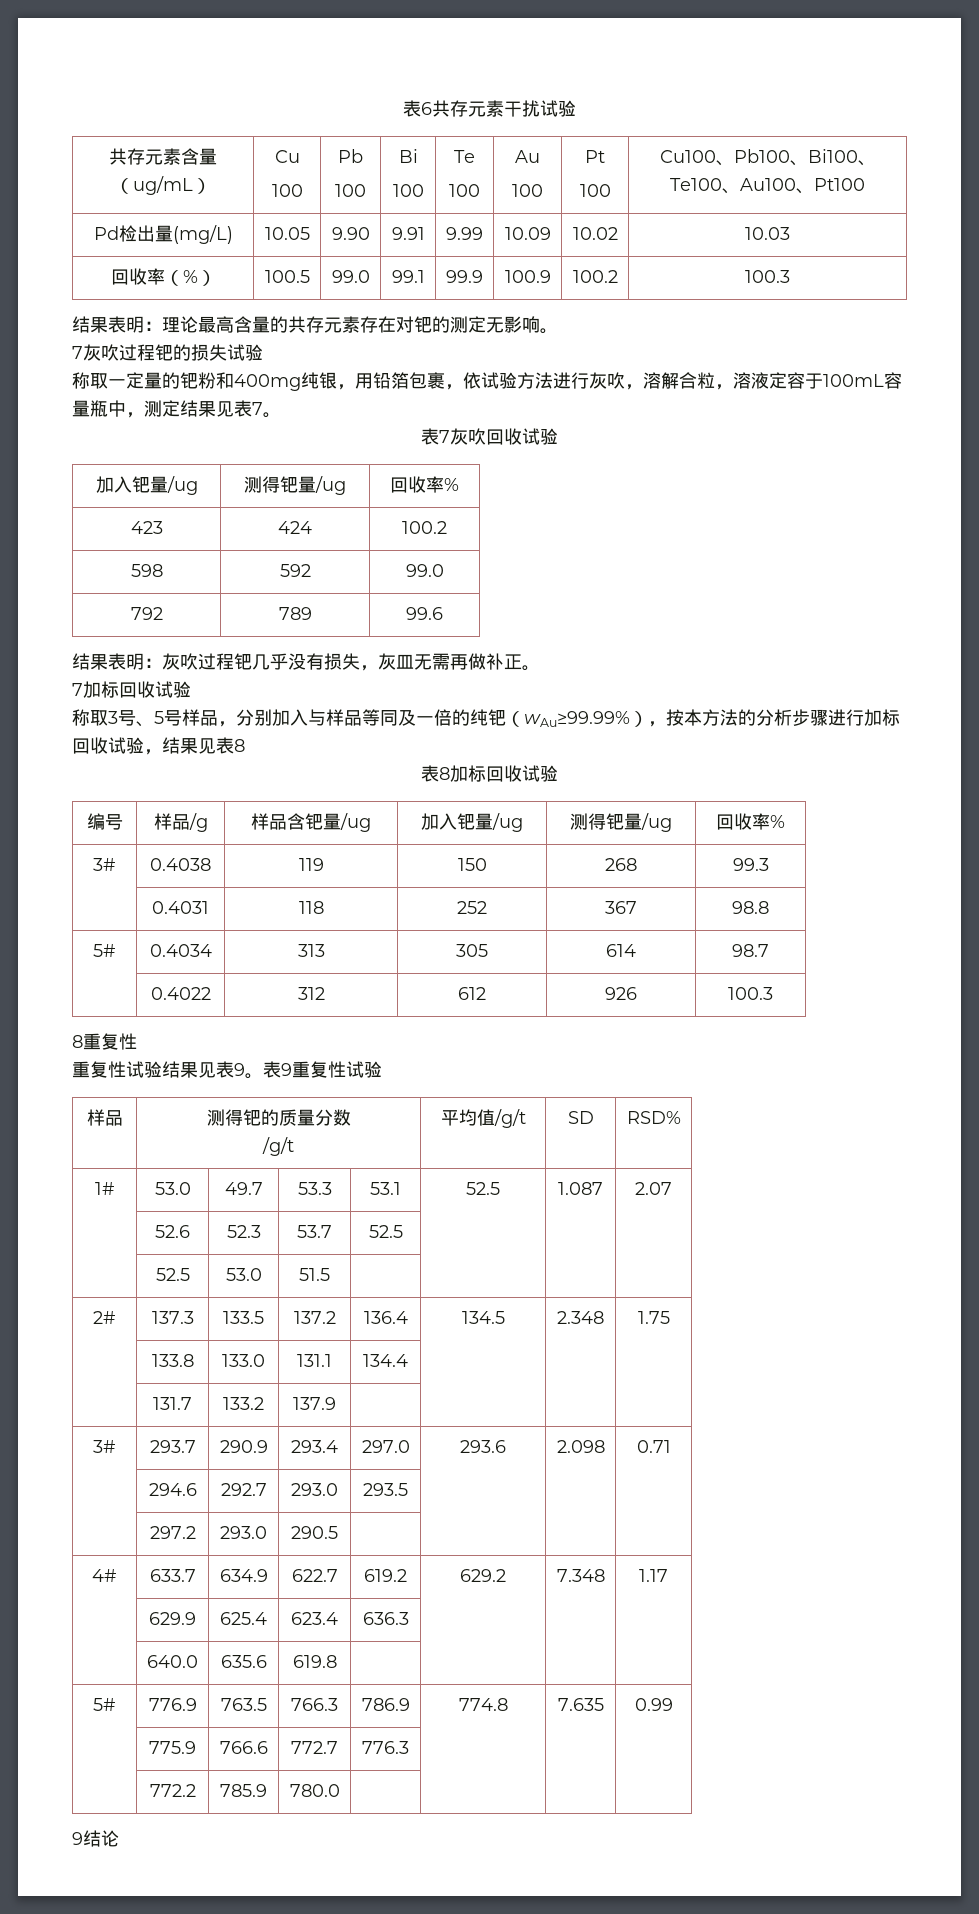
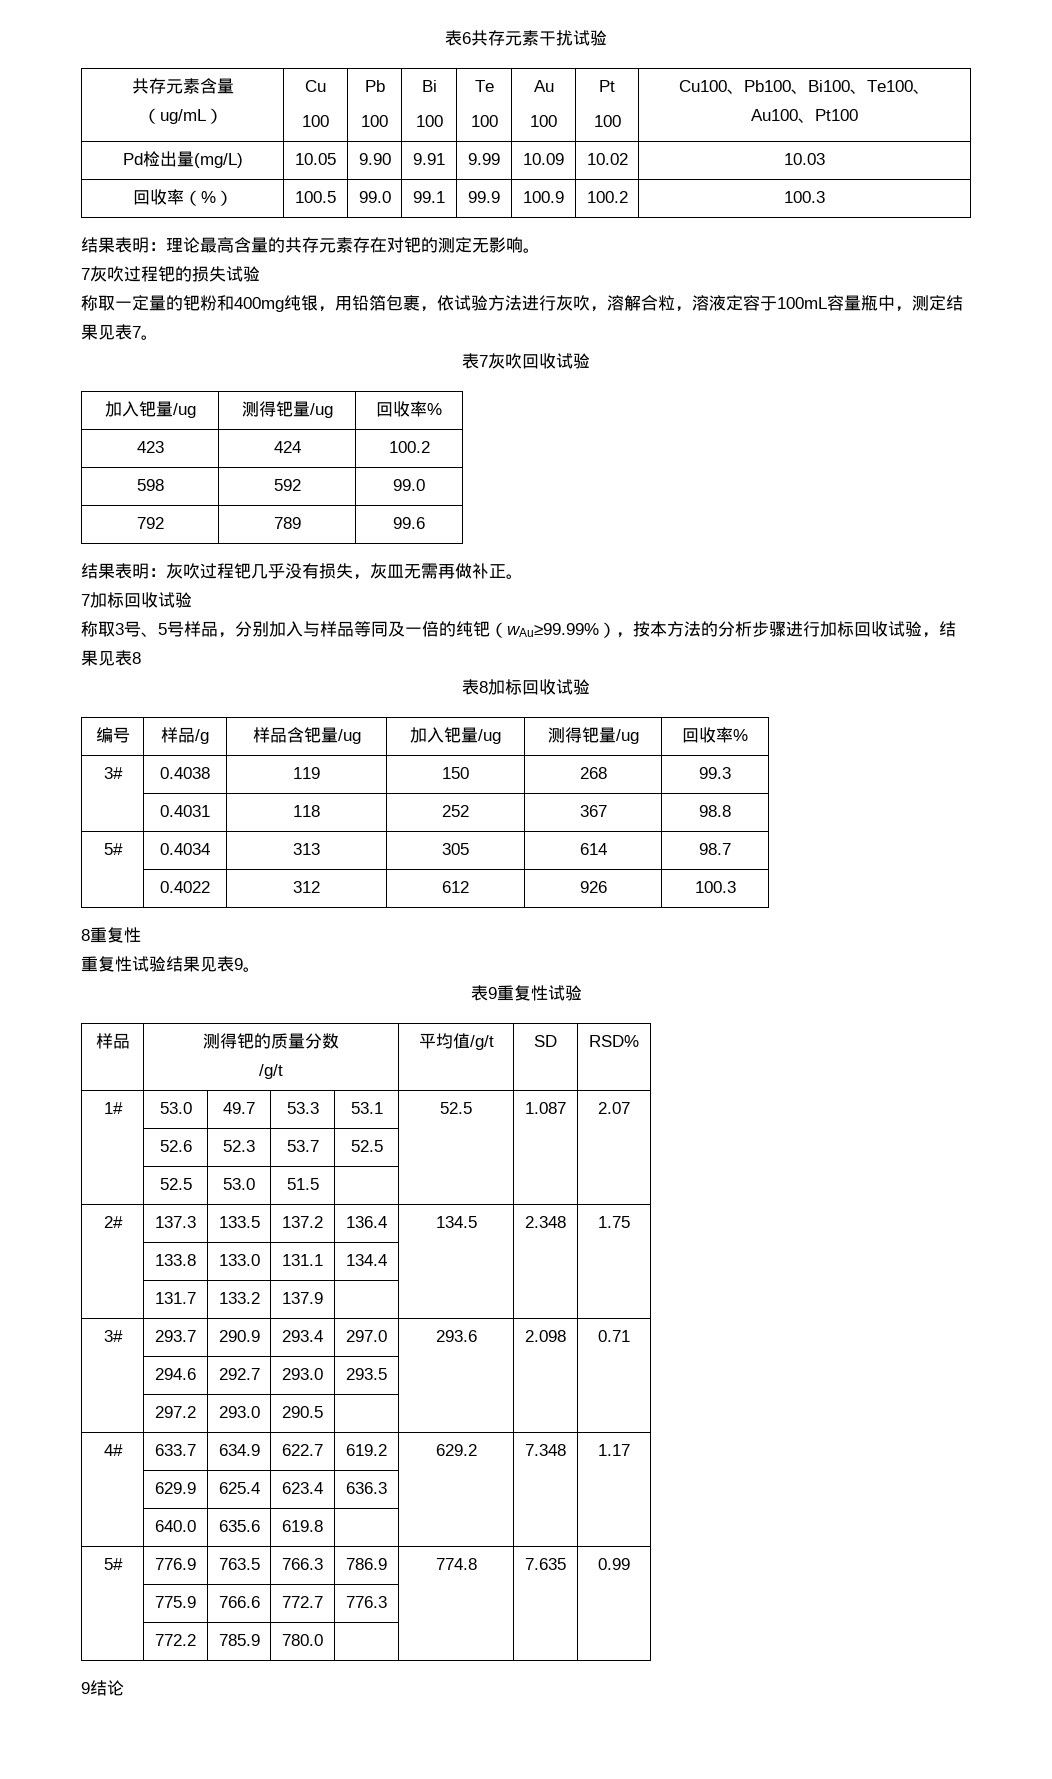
- 重复性试验结果见表9。表9重复性试验
+ 重复性试验结果见表9。
+ 表9重复性试验

